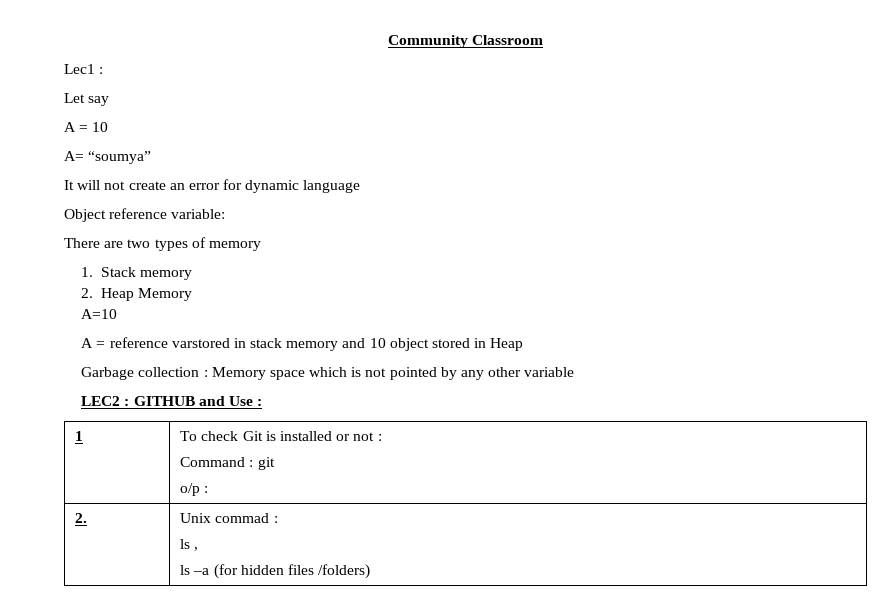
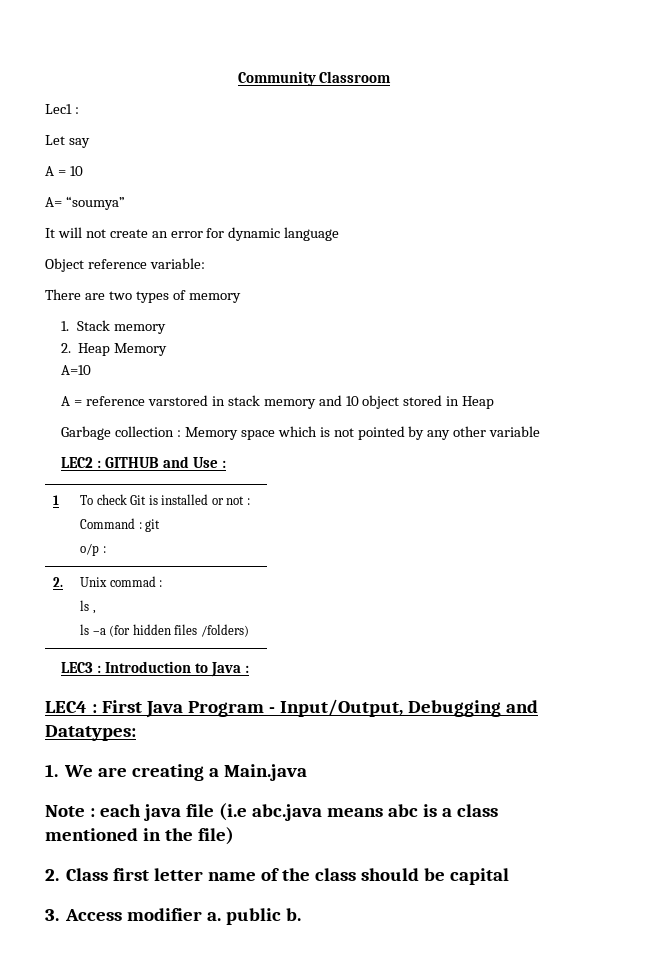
+ LEC3 : Introduction to Java :
+ LEC4 : First Java Program - Input/Output, Debugging and Datatypes:
+ 1. We are creating a Main.java
+ Note : each java file (i.e abc.java means abc is a class mentioned in the file)
+ 2. Class first letter name of the class should be capital
+ 3. Access modifier a. public b.

